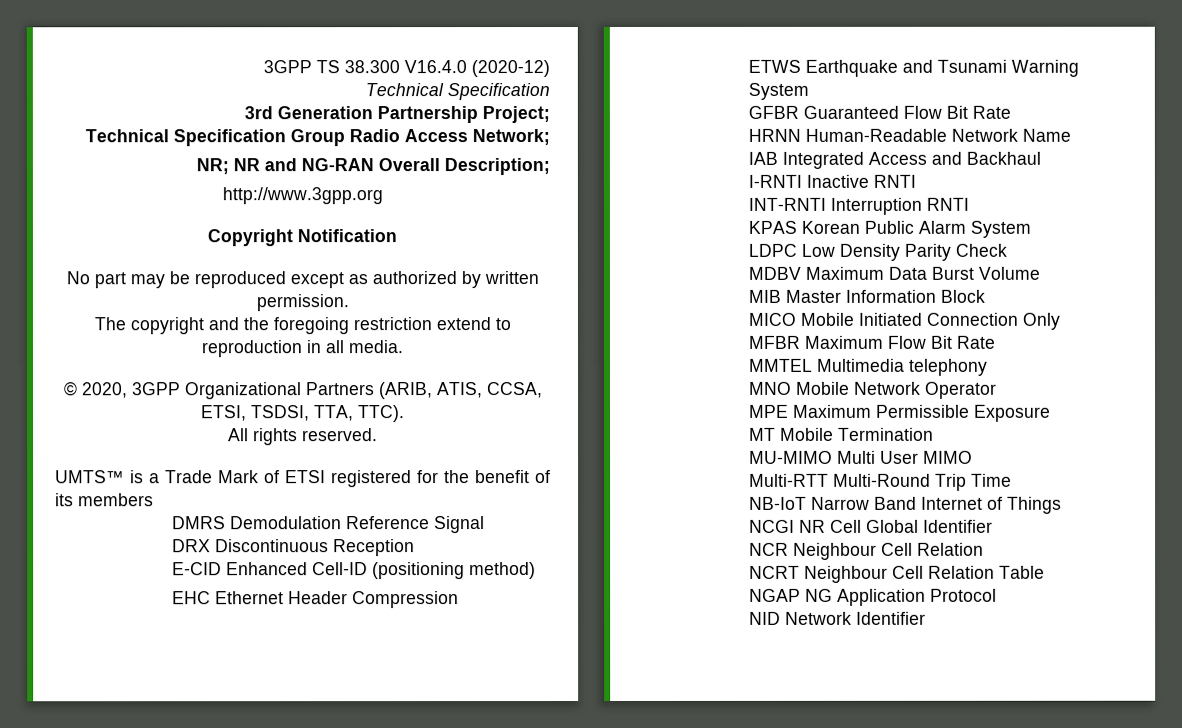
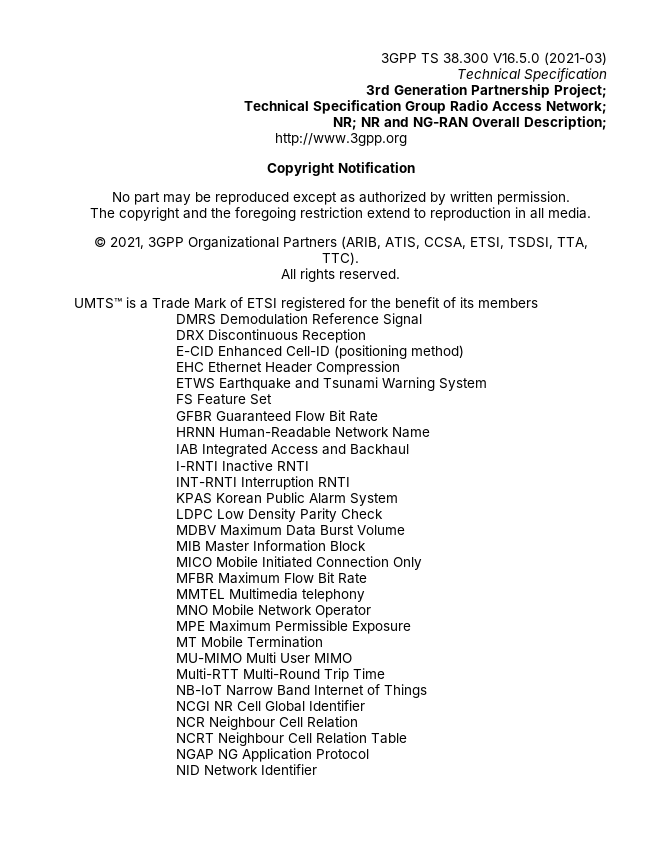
- 3GPP TS 38.300 V16.4.0 (2020-12)
+ 3GPP TS 38.300 V16.5.0 (2021-03)
- © 2020, 3GPP Organizational Partners (ARIB, ATIS, CCSA, ETSI, TSDSI, TTA, TTC).
+ © 2021, 3GPP Organizational Partners (ARIB, ATIS, CCSA, ETSI, TSDSI, TTA, TTC).
+ FS Feature Set

